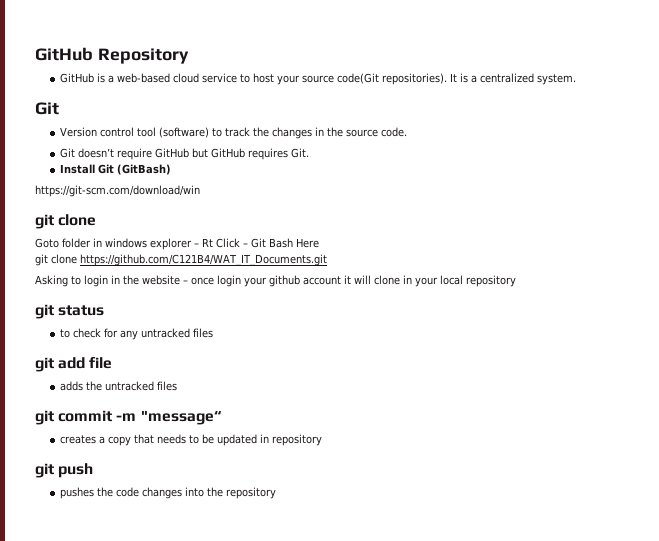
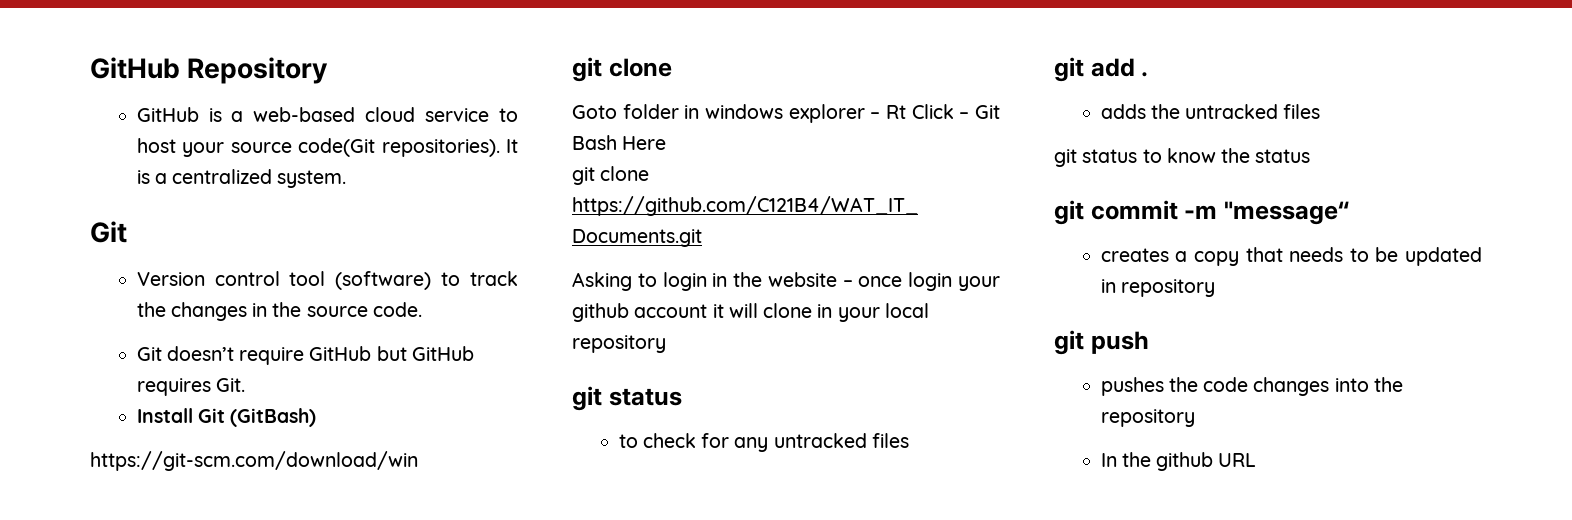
- git add file
+ git add .
+ git status to know the status
+ In the github URL

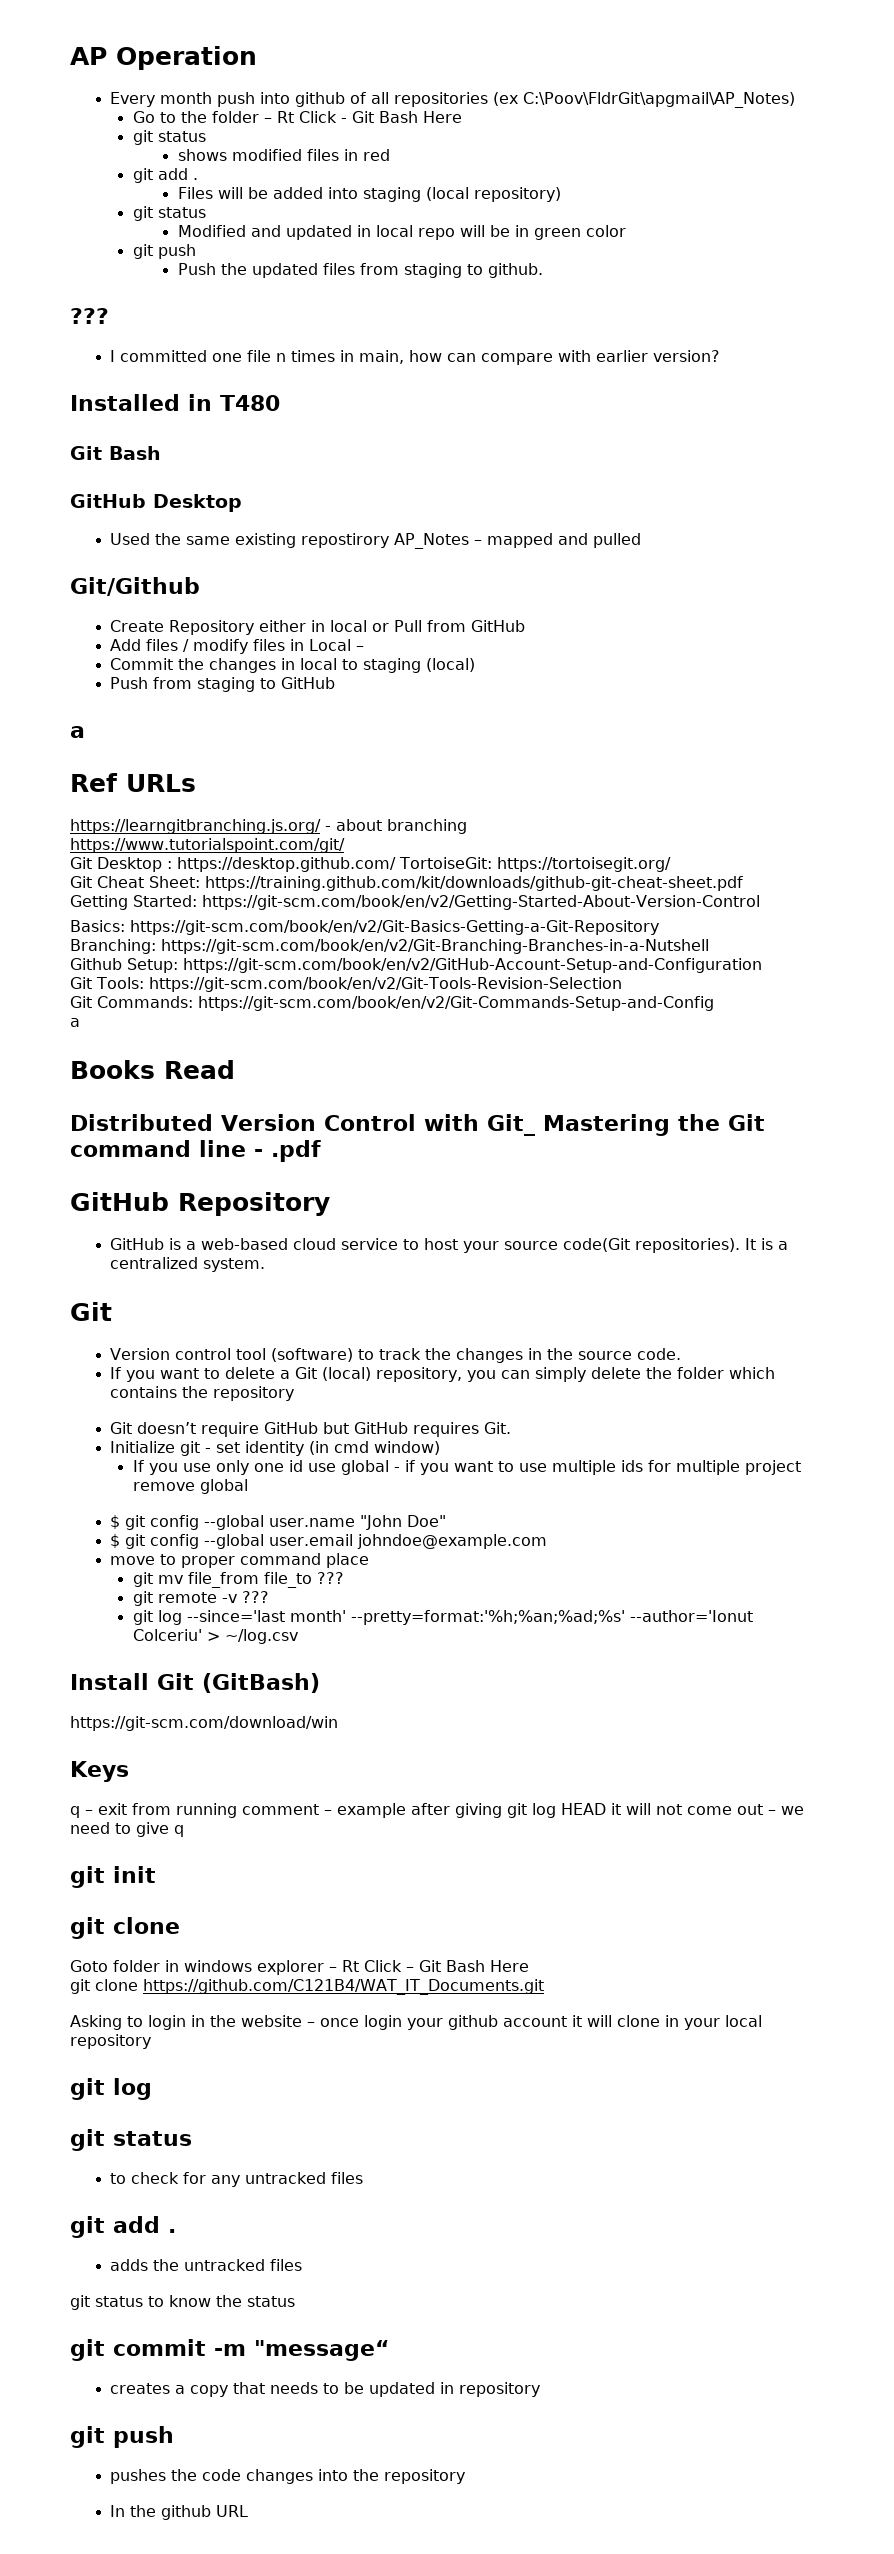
+ AP Operation
+ Every month push into github of all repositories (ex C:\Poov\FldrGit\apgmail\AP_Notes)
+ Go to the folder – Rt Click - Git Bash Here
+ git status
+ shows modified files in red
+ git add .
+ Files will be added into staging (local repository)
+ git status
+ Modified and updated in local repo will be in green color
+ git push
+ Push the updated files from staging to github.
+ ???
+ I committed one file n times in main, how can compare with earlier version?
+ Installed in T480
+ Git Bash
+ GitHub Desktop
+ Used the same existing repostirory AP_Notes – mapped and pulled
+ Git/Github
+ Create Repository either in local or Pull from GitHub
+ Add files / modify files in Local –
+ Commit the changes in local to staging (local)
+ Push from staging to GitHub
+ a
+ Ref URLs
+ https://learngitbranching.js.org/ - about branching
+ https://www.tutorialspoint.com/git/
+ Git Desktop : https://desktop.github.com/ TortoiseGit: https://tortoisegit.org/
+ Git Cheat Sheet: https://training.github.com/kit/downloads/github-git-cheat-sheet.pdf
+ Getting Started: https://git-scm.com/book/en/v2/Getting-Started-About-Version-Control
+ Basics: https://git-scm.com/book/en/v2/Git-Basics-Getting-a-Git-Repository
+ Branching: https://git-scm.com/book/en/v2/Git-Branching-Branches-in-a-Nutshell
+ Github Setup: https://git-scm.com/book/en/v2/GitHub-Account-Setup-and-Configuration
+ Git Tools: https://git-scm.com/book/en/v2/Git-Tools-Revision-Selection
+ Git Commands: https://git-scm.com/book/en/v2/Git-Commands-Setup-and-Config
+ a
+ Books Read
+ Distributed Version Control with Git_ Mastering the Git command line - .pdf
+ If you want to delete a Git (local) repository, you can simply delete the folder which contains the repository
+ Initialize git - set identity (in cmd window)
+ If you use only one id use global - if you want to use multiple ids for multiple project remove global
+ $ git config --global user.name "John Doe"
+ $ git config --global user.email johndoe@example.com
+ move to proper command place
+ git mv file_from file_to ???
+ git remote -v ???
+ git log --since='last month' --pretty=format:'%h;%an;%ad;%s' --author='Ionut Colceriu' > ~/log.csv
  Install Git (GitBash)
  https://git-scm.com/download/win
+ Keys
+ q – exit from running comment – example after giving git log HEAD it will not come out – we need to give q
+ git init
  Asking to login in the website – once login your github account it will clone in your local repository
+ git log

